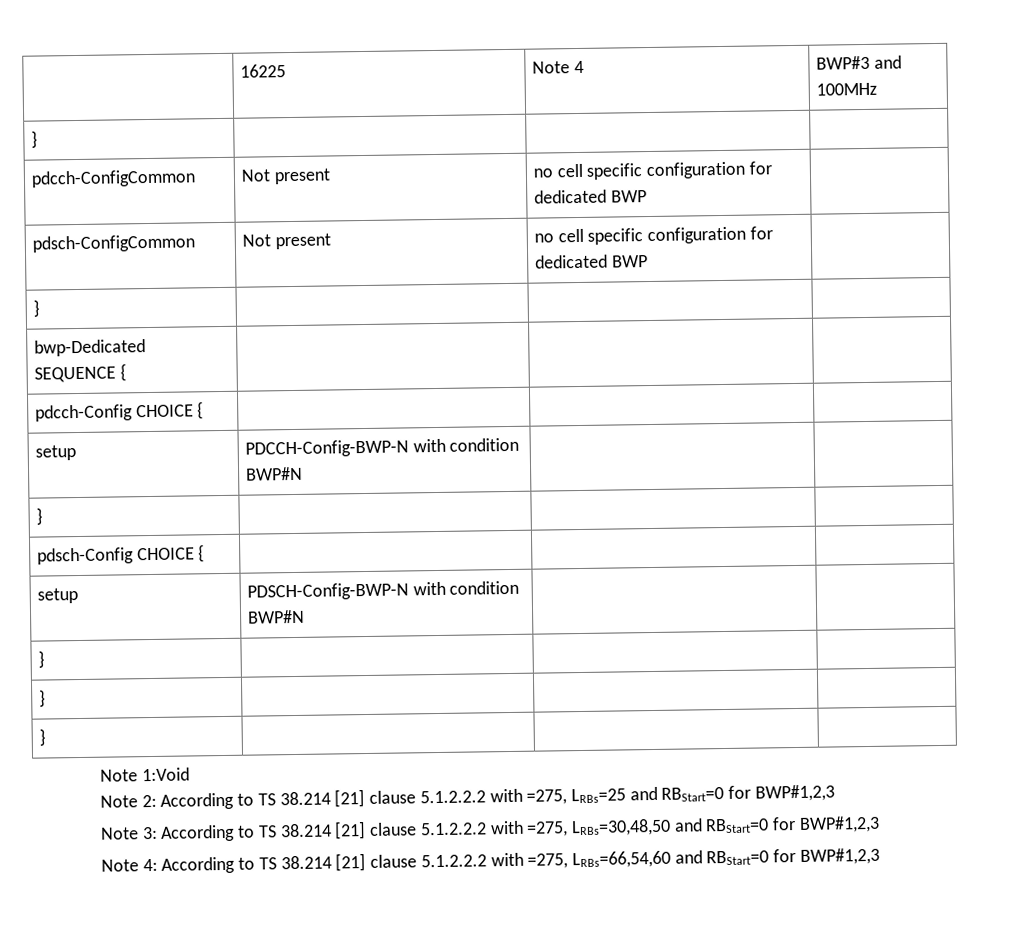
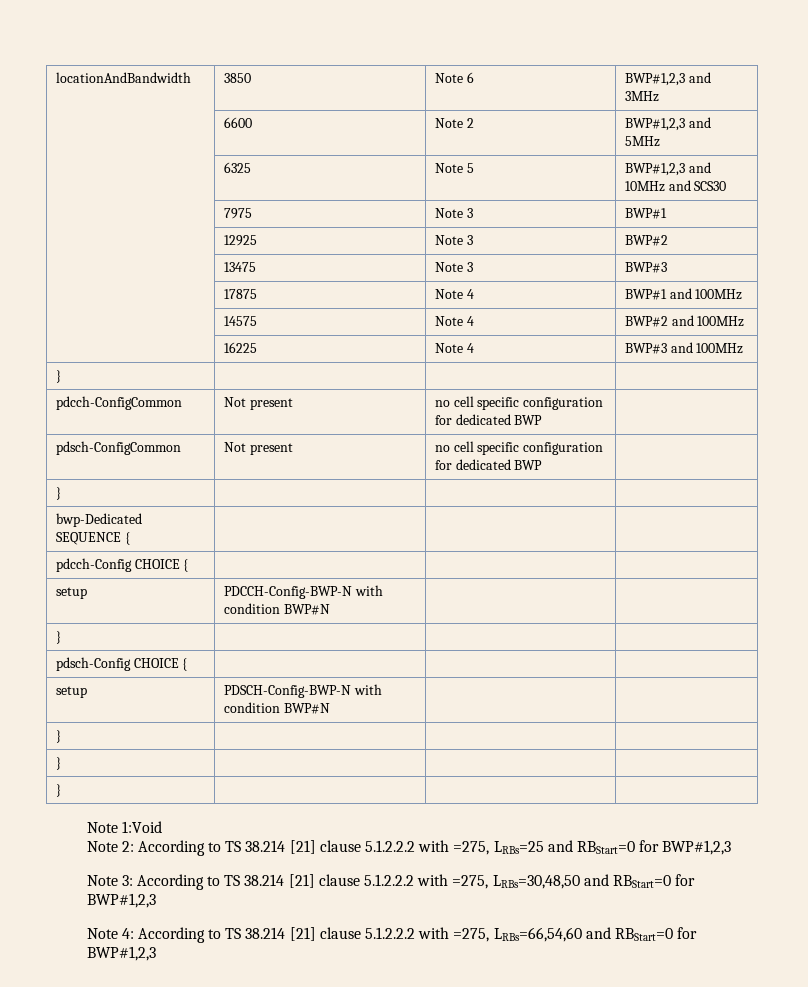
+ locationAndBandwidth | 3850 | Note 6 | BWP#1,2,3 and 3MHz
+ | 6600 | Note 2 | BWP#1,2,3 and 5MHz
+ | 6325 | Note 5 | BWP#1,2,3 and 10MHz and SCS30
+ | 7975 | Note 3 | BWP#1
+ | 12925 | Note 3 | BWP#2
+ | 13475 | Note 3 | BWP#3
+ | 17875 | Note 4 | BWP#1 and 100MHz
+ | 14575 | Note 4 | BWP#2 and 100MHz

